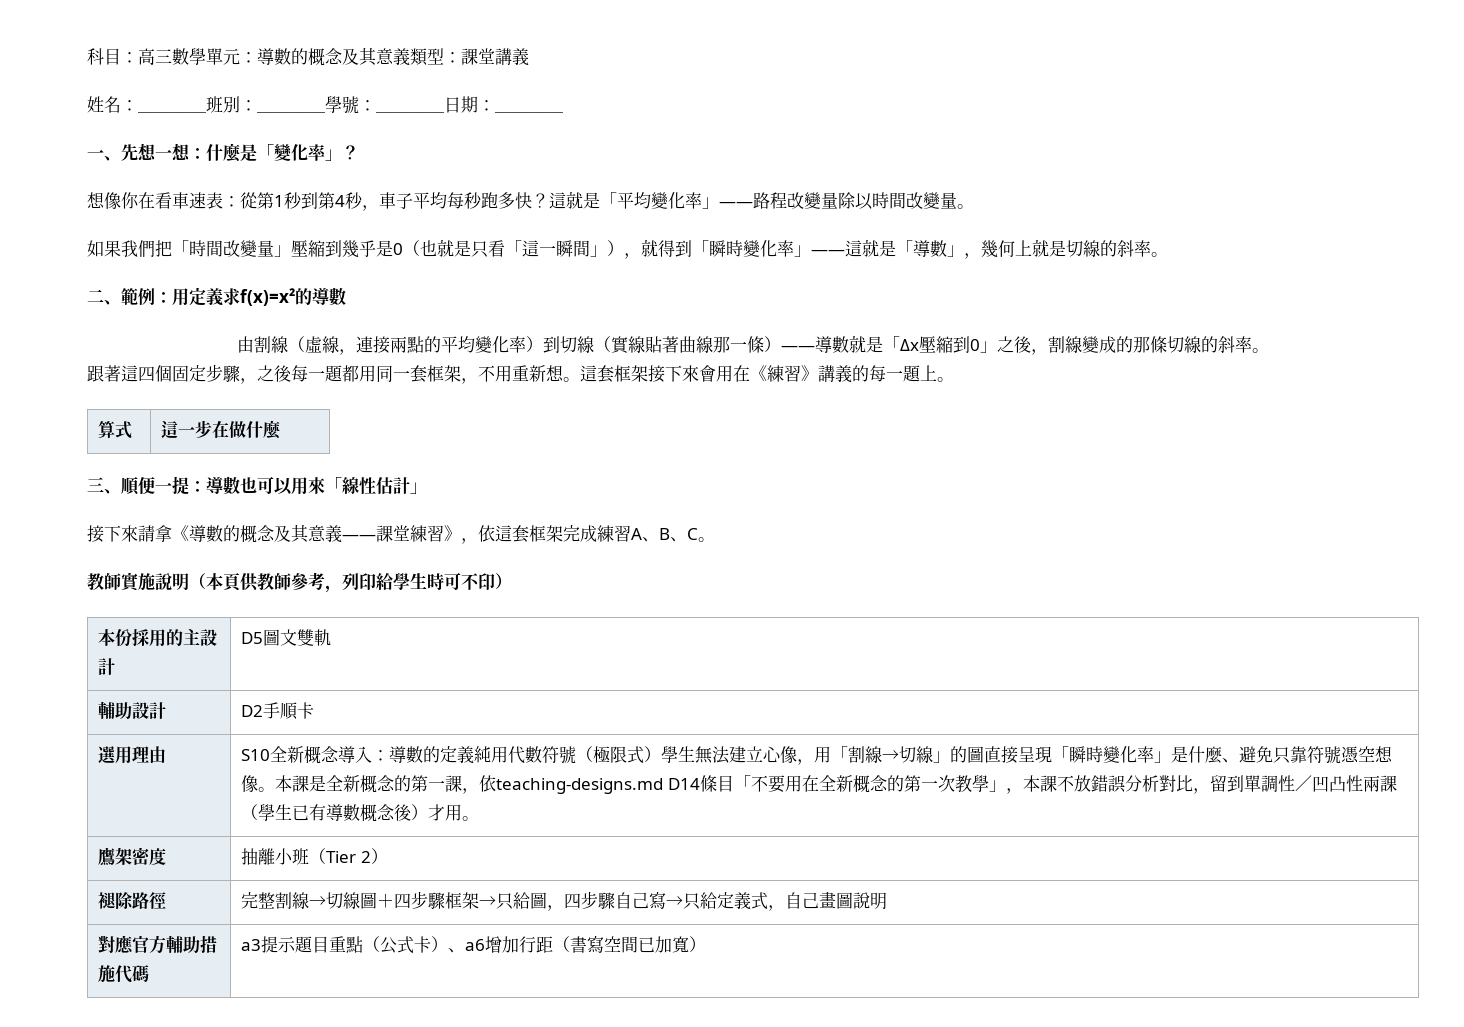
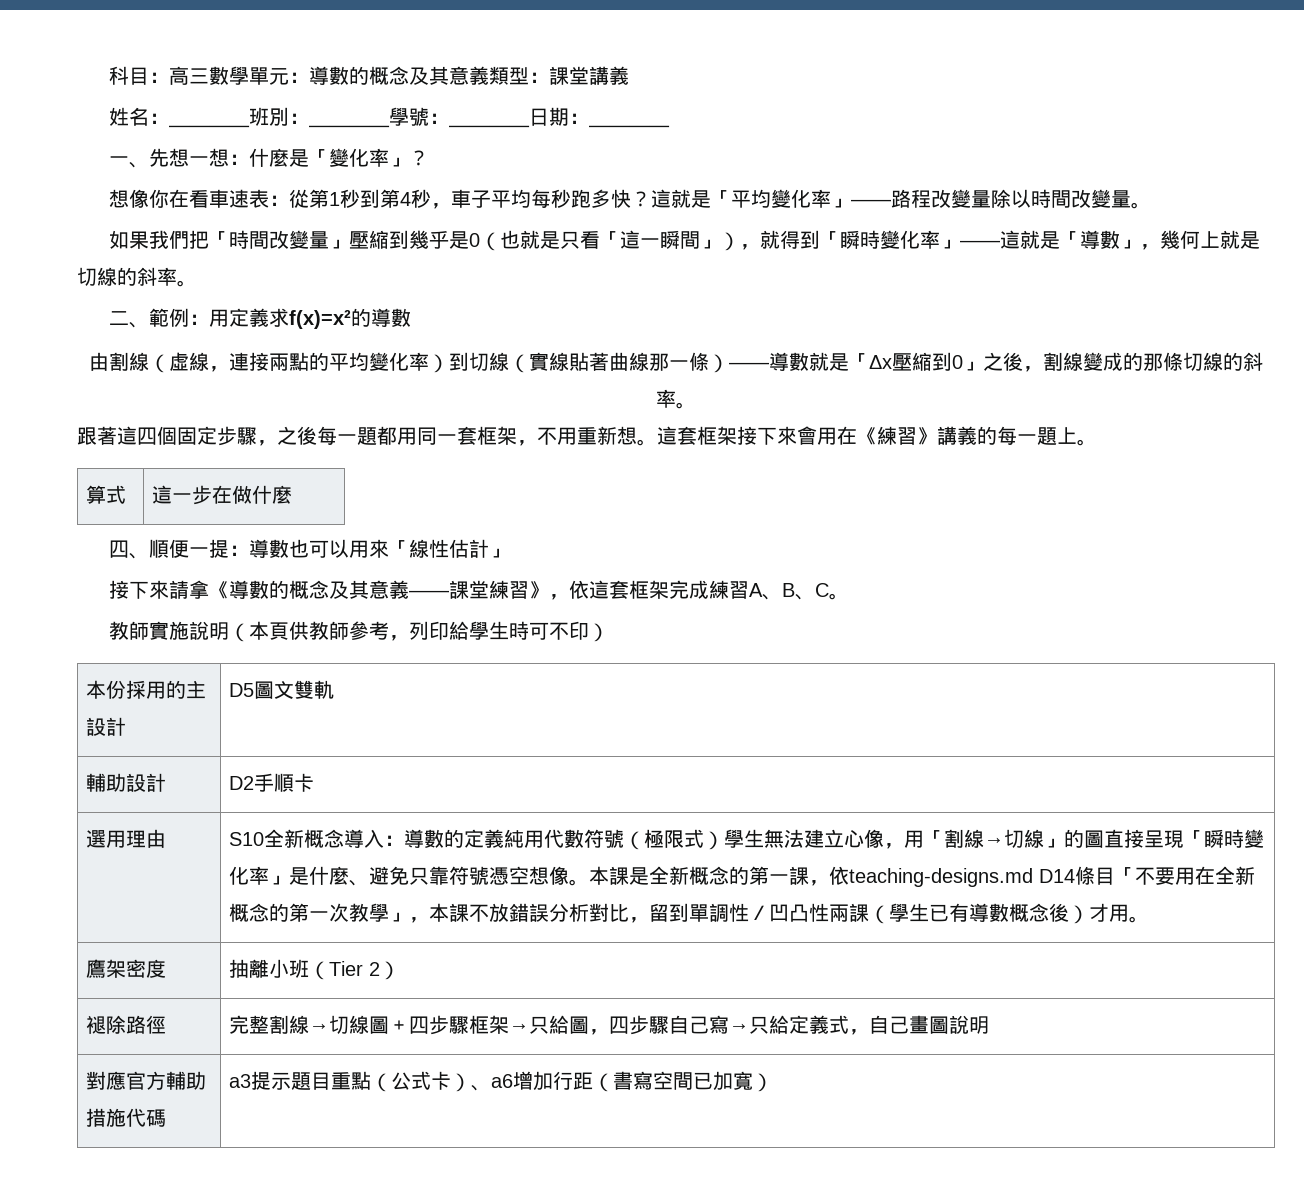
- 三、順便一提：導數也可以用來「線性估計」
+ 四、順便一提：導數也可以用來「線性估計」

